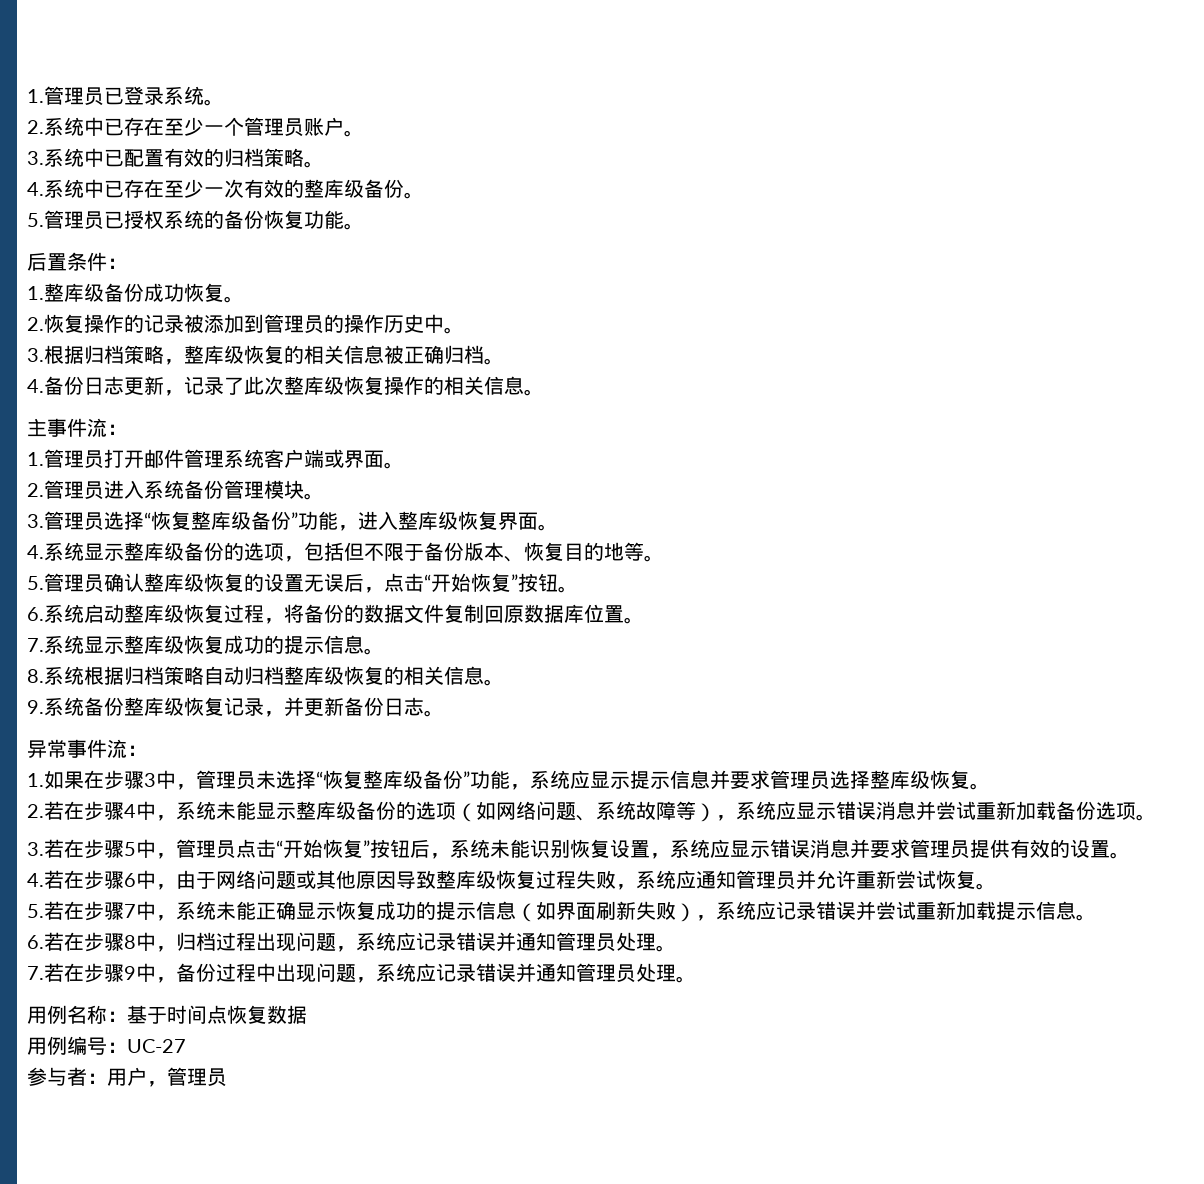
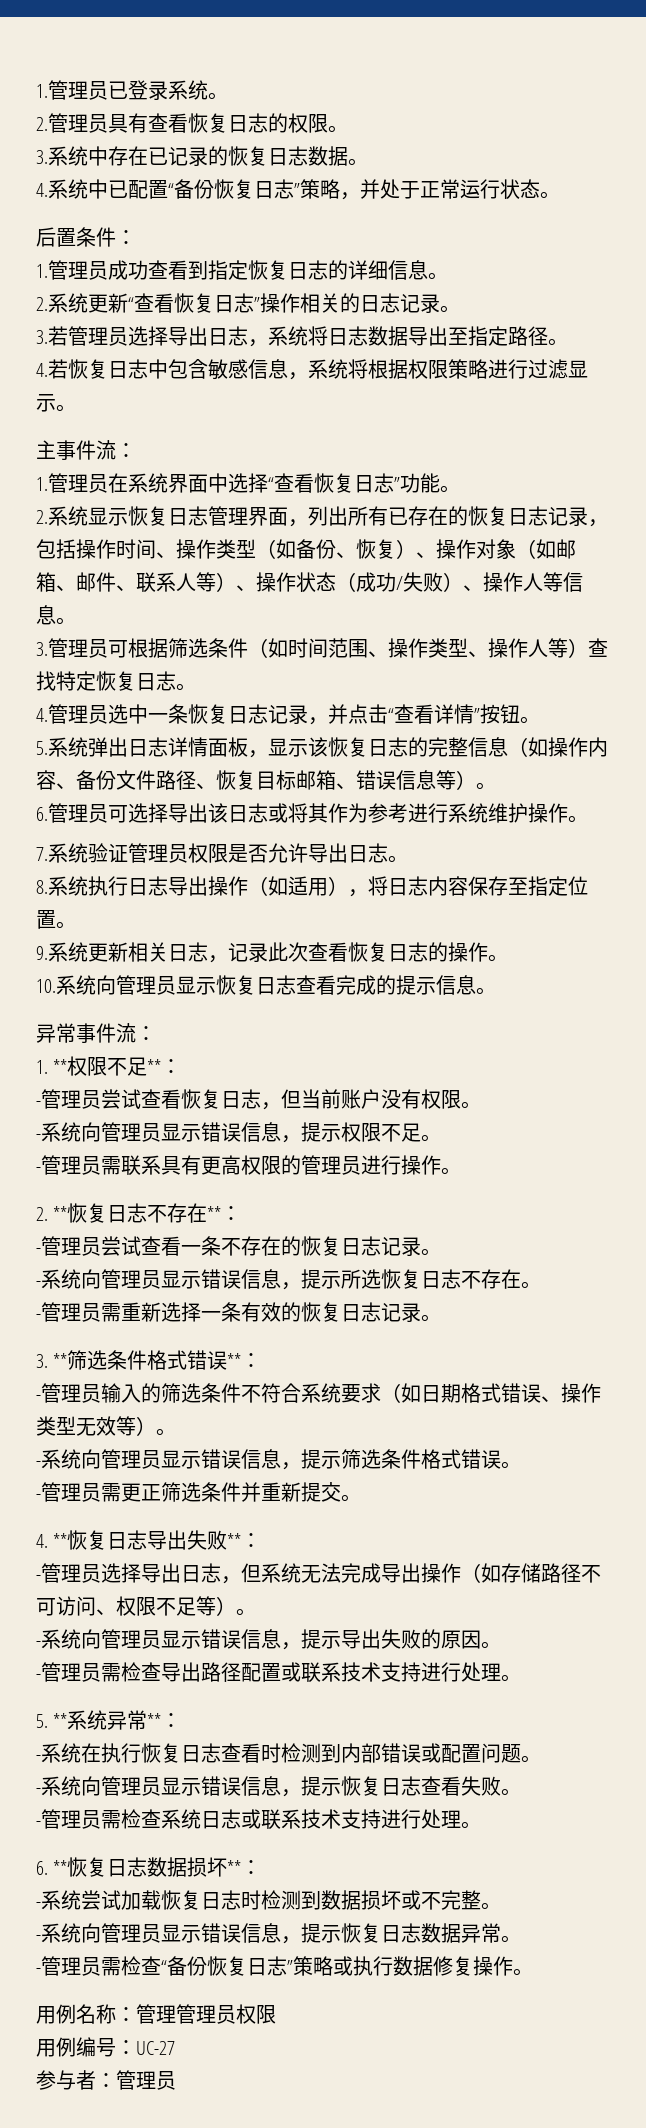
- 2.系统中已存在至少一个管理员账户。
- 3.系统中已配置有效的归档策略。
- 4.系统中已存在至少一次有效的整库级备份。
- 5.管理员已授权系统的备份恢复功能。
+ 2.管理员具有查看恢复日志的权限。
+ 3.系统中存在已记录的恢复日志数据。
+ 4.系统中已配置“备份恢复日志”策略，并处于正常运行状态。
  后置条件：
- 1.整库级备份成功恢复。
- 2.恢复操作的记录被添加到管理员的操作历史中。
- 3.根据归档策略，整库级恢复的相关信息被正确归档。
- 4.备份日志更新，记录了此次整库级恢复操作的相关信息。
+ 1.管理员成功查看到指定恢复日志的详细信息。
+ 2.系统更新“查看恢复日志”操作相关的日志记录。
+ 3.若管理员选择导出日志，系统将日志数据导出至指定路径。
+ 4.若恢复日志中包含敏感信息，系统将根据权限策略进行过滤显示。
- 1.管理员打开邮件管理系统客户端或界面。
- 2.管理员进入系统备份管理模块。
- 3.管理员选择“恢复整库级备份”功能，进入整库级恢复界面。
- 4.系统显示整库级备份的选项，包括但不限于备份版本、恢复目的地等。
- 5.管理员确认整库级恢复的设置无误后，点击“开始恢复”按钮。
- 6.系统启动整库级恢复过程，将备份的数据文件复制回原数据库位置。
- 7.系统显示整库级恢复成功的提示信息。
- 8.系统根据归档策略自动归档整库级恢复的相关信息。
- 9.系统备份整库级恢复记录，并更新备份日志。
+ 1.管理员在系统界面中选择“查看恢复日志”功能。
+ 2.系统显示恢复日志管理界面，列出所有已存在的恢复日志记录，包括操作时间、操作类型（如备份、恢复）、操作对象（如邮箱、邮件、联系人等）、操作状态（成功/失败）、操作人等信息。
+ 3.管理员可根据筛选条件（如时间范围、操作类型、操作人等）查找特定恢复日志。
+ 4.管理员选中一条恢复日志记录，并点击“查看详情”按钮。
+ 5.系统弹出日志详情面板，显示该恢复日志的完整信息（如操作内容、备份文件路径、恢复目标邮箱、错误信息等）。
+ 6.管理员可选择导出该日志或将其作为参考进行系统维护操作。
+ 7.系统验证管理员权限是否允许导出日志。
+ 8.系统执行日志导出操作（如适用），将日志内容保存至指定位置。
+ 9.系统更新相关日志，记录此次查看恢复日志的操作。
+ 10.系统向管理员显示恢复日志查看完成的提示信息。
  异常事件流：
- 1.如果在步骤3中，管理员未选择“恢复整库级备份”功能，系统应显示提示信息并要求管理员选择整库级恢复。
- 2.若在步骤4中，系统未能显示整库级备份的选项（如网络问题、系统故障等），系统应显示错误消息并尝试重新加载备份选项。
- 3.若在步骤5中，管理员点击“开始恢复”按钮后，系统未能识别恢复设置，系统应显示错误消息并要求管理员提供有效的设置。
- 4.若在步骤6中，由于网络问题或其他原因导致整库级恢复过程失败，系统应通知管理员并允许重新尝试恢复。
- 5.若在步骤7中，系统未能正确显示恢复成功的提示信息（如界面刷新失败），系统应记录错误并尝试重新加载提示信息。
- 6.若在步骤8中，归档过程出现问题，系统应记录错误并通知管理员处理。
- 7.若在步骤9中，备份过程中出现问题，系统应记录错误并通知管理员处理。
+ 1. **权限不足**：
+ -管理员尝试查看恢复日志，但当前账户没有权限。
+ -系统向管理员显示错误信息，提示权限不足。
+ -管理员需联系具有更高权限的管理员进行操作。
+ 2. **恢复日志不存在**：
+ -管理员尝试查看一条不存在的恢复日志记录。
+ -系统向管理员显示错误信息，提示所选恢复日志不存在。
+ -管理员需重新选择一条有效的恢复日志记录。
+ 3. **筛选条件格式错误**：
+ -管理员输入的筛选条件不符合系统要求（如日期格式错误、操作类型无效等）。
+ -系统向管理员显示错误信息，提示筛选条件格式错误。
+ -管理员需更正筛选条件并重新提交。
+ 4. **恢复日志导出失败**：
+ -管理员选择导出日志，但系统无法完成导出操作（如存储路径不可访问、权限不足等）。
+ -系统向管理员显示错误信息，提示导出失败的原因。
+ -管理员需检查导出路径配置或联系技术支持进行处理。
+ 5. **系统异常**：
+ -系统在执行恢复日志查看时检测到内部错误或配置问题。
+ -系统向管理员显示错误信息，提示恢复日志查看失败。
+ -管理员需检查系统日志或联系技术支持进行处理。
+ 6. **恢复日志数据损坏**：
+ -系统尝试加载恢复日志时检测到数据损坏或不完整。
+ -系统向管理员显示错误信息，提示恢复日志数据异常。
+ -管理员需检查“备份恢复日志”策略或执行数据修复操作。
- 用例名称：基于时间点恢复数据
+ 用例名称：管理管理员权限
- 参与者：用户，管理员
+ 参与者：管理员

